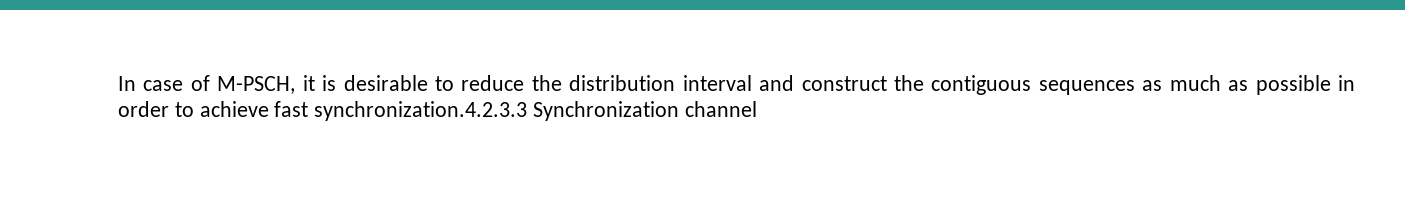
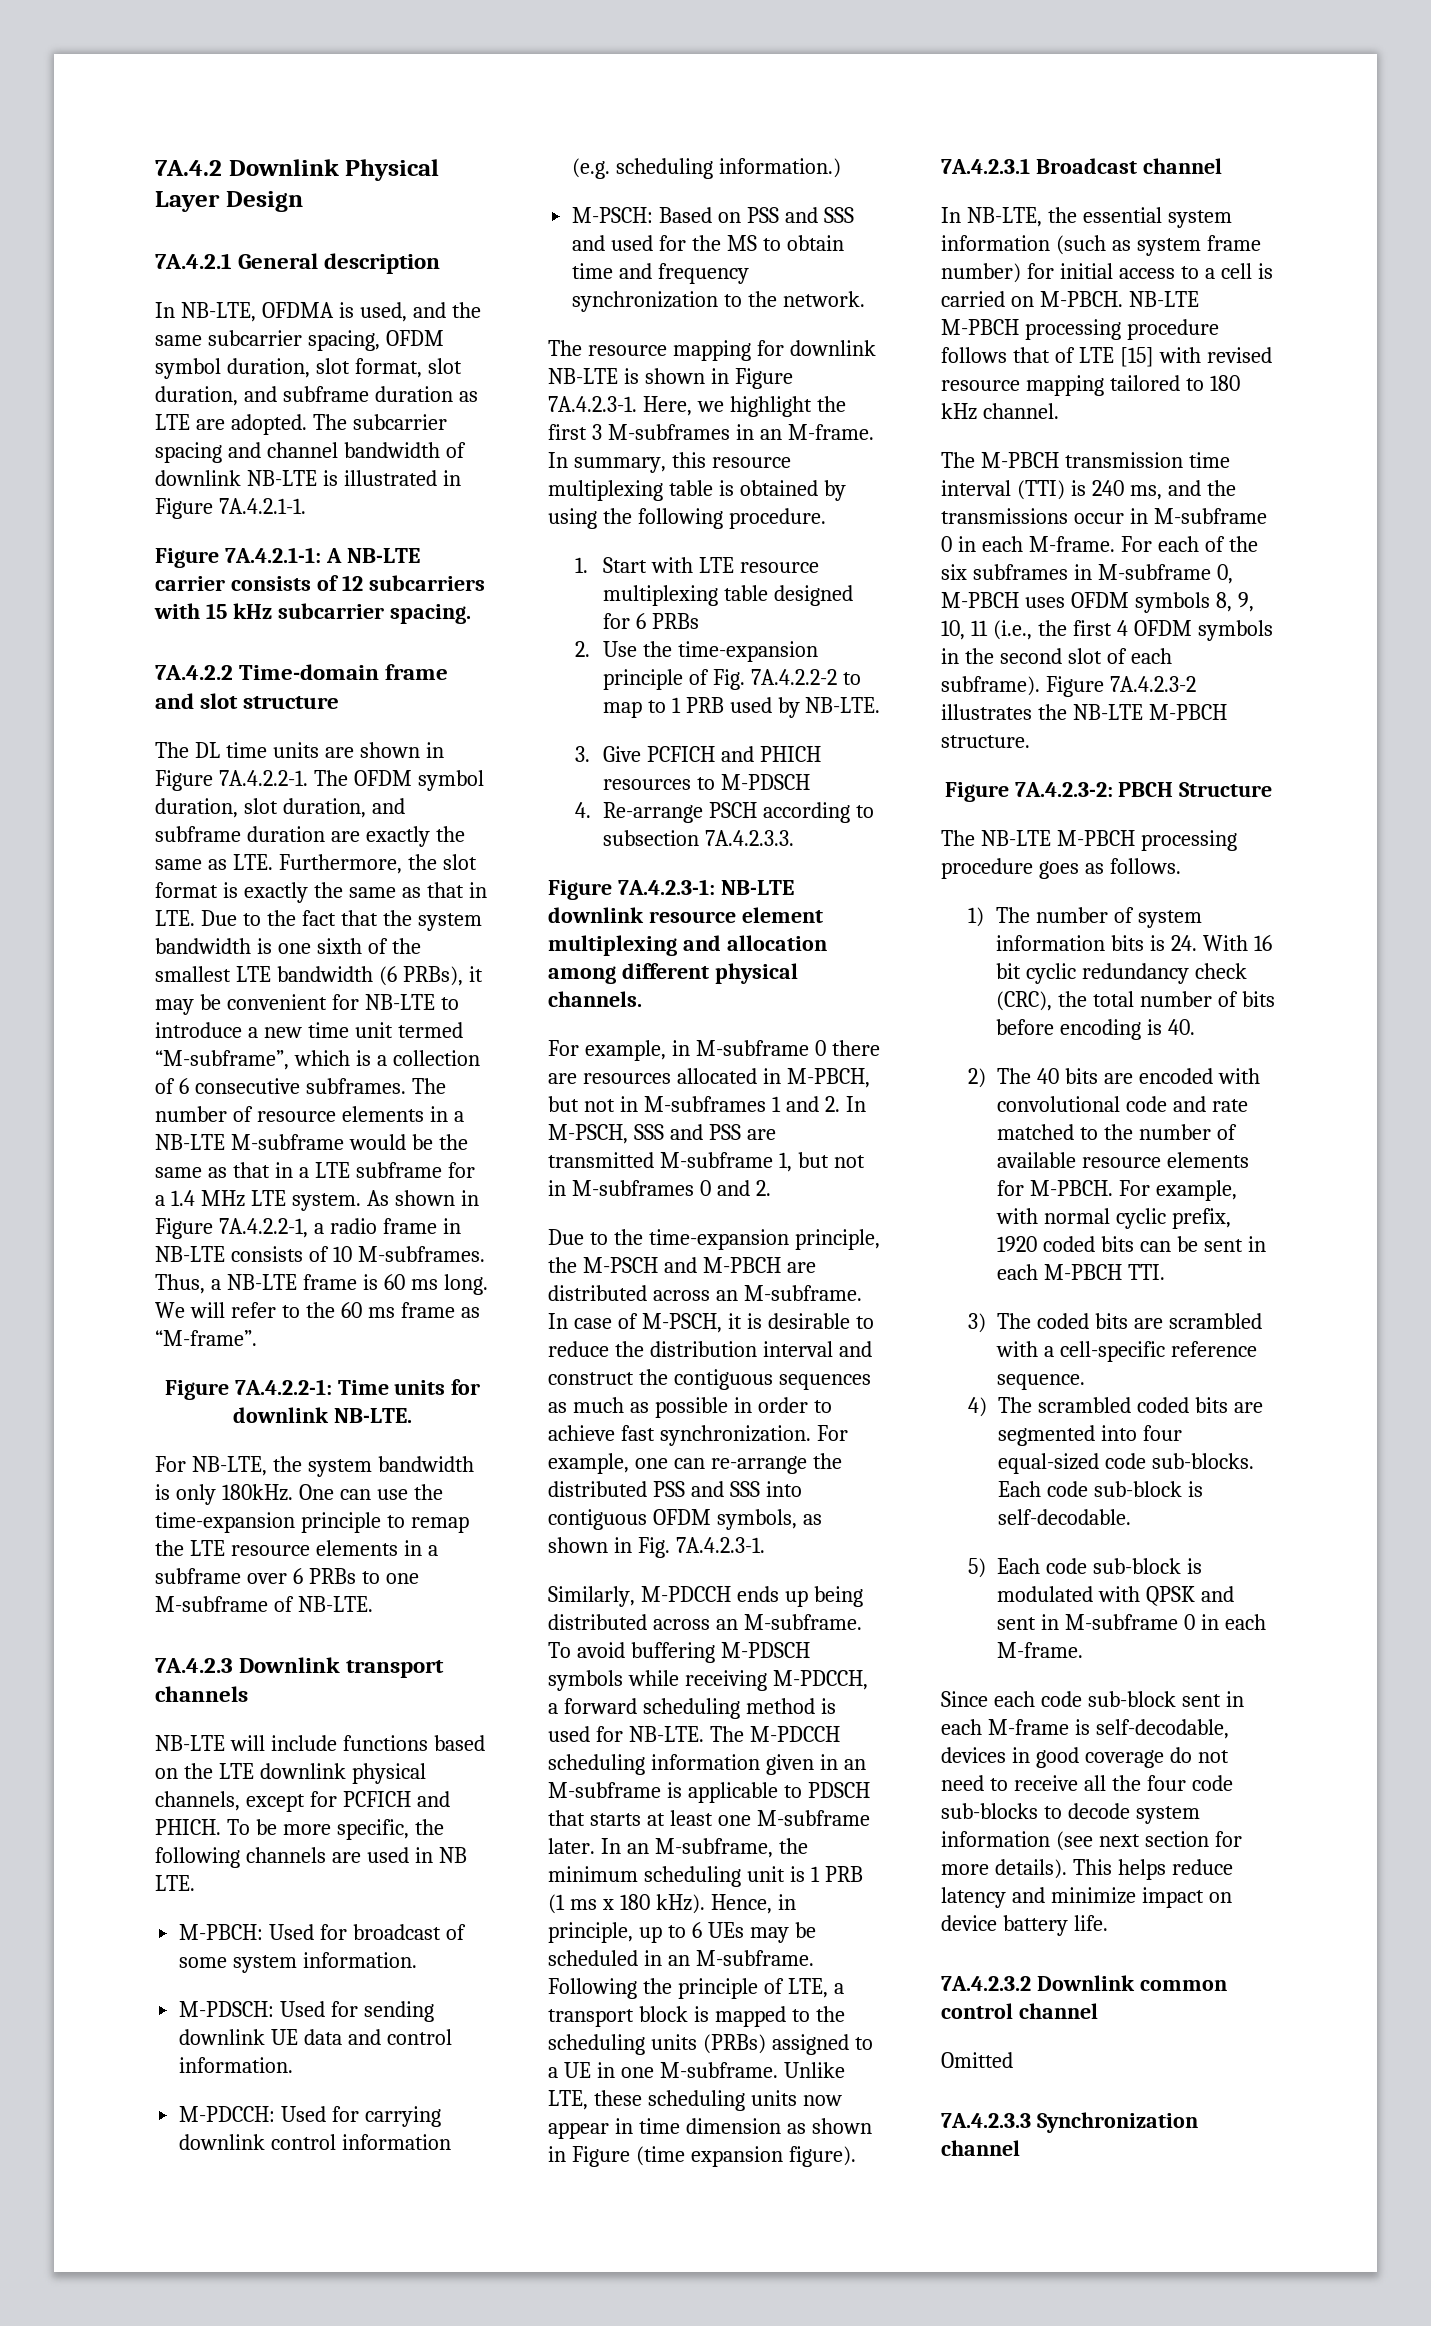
+ 7A.4.2 Downlink Physical Layer Design
+ 7A.4.2.1 General description
+ In NB-LTE, OFDMA is used, and the same subcarrier spacing, OFDM symbol duration, slot format, slot duration, and subframe duration as LTE are adopted. The subcarrier spacing and channel bandwidth of downlink NB-LTE is illustrated in Figure 7A.4.2.1-1.
+ Figure 7A.4.2.1-1: A NB-LTE carrier consists of 12 subcarriers with 15 kHz subcarrier spacing.
+ 7A.4.2.2 Time-domain frame and slot structure
+ The DL time units are shown in Figure 7A.4.2.2-1. The OFDM symbol duration, slot duration, and subframe duration are exactly the same as LTE. Furthermore, the slot format is exactly the same as that in LTE. Due to the fact that the system bandwidth is one sixth of the smallest LTE bandwidth (6 PRBs), it may be convenient for NB-LTE to introduce a new time unit termed “M-subframe”, which is a collection of 6 consecutive subframes. The number of resource elements in a NB-LTE M-subframe would be the same as that in a LTE subframe for a 1.4 MHz LTE system. As shown in Figure 7A.4.2.2-1, a radio frame in NB-LTE consists of 10 M-subframes. Thus, a NB-LTE frame is 60 ms long. We will refer to the 60 ms frame as “M-frame”.
+ Figure 7A.4.2.2-1: Time units for downlink NB-LTE.
+ For NB-LTE, the system bandwidth is only 180kHz. One can use the time-expansion principle to remap the LTE resource elements in a subframe over 6 PRBs to one M-subframe of NB-LTE.
+ 7A.4.2.3 Downlink transport channels
+ NB-LTE will include functions based on the LTE downlink physical channels, except for PCFICH and PHICH. To be more specific, the following channels are used in NB LTE.
+ M-PBCH: Used for broadcast of some system information.
+ M-PDSCH: Used for sending downlink UE data and control information.
+ M-PDCCH: Used for carrying downlink control information (e.g. scheduling information.)
+ M-PSCH: Based on PSS and SSS and used for the MS to obtain time and frequency synchronization to the network.
+ The resource mapping for downlink NB-LTE is shown in Figure 7A.4.2.3-1. Here, we highlight the first 3 M-subframes in an M-frame. In summary, this resource multiplexing table is obtained by using the following procedure.
+ 1. Start with LTE resource multiplexing table designed for 6 PRBs
+ 2. Use the time-expansion principle of Fig. 7A.4.2.2-2 to map to 1 PRB used by NB-LTE.
+ 3. Give PCFICH and PHICH resources to M-PDSCH
+ 4. Re-arrange PSCH according to subsection 7A.4.2.3.3.
+ Figure 7A.4.2.3-1: NB-LTE downlink resource element multiplexing and allocation among different physical channels.
+ For example, in M-subframe 0 there are resources allocated in M-PBCH, but not in M-subframes 1 and 2. In M-PSCH, SSS and PSS are transmitted M-subframe 1, but not in M-subframes 0 and 2.
+ Due to the time-expansion principle, the M-PSCH and M-PBCH are distributed across an M-subframe.
- In case of M-PSCH, it is desirable to reduce the distribution interval and construct the contiguous sequences as much as possible in order to achieve fast synchronization.4.2.3.3 Synchronization channel
+ In case of M-PSCH, it is desirable to reduce the distribution interval and construct the contiguous sequences as much as possible in order to achieve fast synchronization. For example, one can re-arrange the distributed PSS and SSS into contiguous OFDM symbols, as shown in Fig. 7A.4.2.3-1.
+ Similarly, M-PDCCH ends up being distributed across an M-subframe. To avoid buffering M-PDSCH symbols while receiving M-PDCCH, a forward scheduling method is used for NB-LTE. The M-PDCCH scheduling information given in an M-subframe is applicable to PDSCH that starts at least one M-subframe later. In an M-subframe, the minimum scheduling unit is 1 PRB (1 ms x 180 kHz). Hence, in principle, up to 6 UEs may be scheduled in an M-subframe. Following the principle of LTE, a transport block is mapped to the scheduling units (PRBs) assigned to a UE in one M-subframe. Unlike LTE, these scheduling units now appear in time dimension as shown in Figure (time expansion figure).
+ 7A.4.2.3.1 Broadcast channel
+ In NB-LTE, the essential system information (such as system frame number) for initial access to a cell is carried on M-PBCH. NB-LTE M-PBCH processing procedure follows that of LTE [15] with revised resource mapping tailored to 180 kHz channel.
+ The M-PBCH transmission time interval (TTI) is 240 ms, and the transmissions occur in M-subframe 0 in each M-frame. For each of the six subframes in M-subframe 0, M-PBCH uses OFDM symbols 8, 9, 10, 11 (i.e., the first 4 OFDM symbols in the second slot of each subframe). Figure 7A.4.2.3-2 illustrates the NB-LTE M-PBCH structure.
+ Figure 7A.4.2.3-2: PBCH Structure
+ The NB-LTE M-PBCH processing procedure goes as follows.
+ 1) The number of system information bits is 24. With 16 bit cyclic redundancy check (CRC), the total number of bits before encoding is 40.
+ 2) The 40 bits are encoded with convolutional code and rate matched to the number of available resource elements for M-PBCH. For example, with normal cyclic prefix, 1920 coded bits can be sent in each M-PBCH TTI.
+ 3) The coded bits are scrambled with a cell-specific reference sequence.
+ 4) The scrambled coded bits are segmented into four equal-sized code sub-blocks. Each code sub-block is self-decodable.
+ 5) Each code sub-block is modulated with QPSK and sent in M-subframe 0 in each M-frame.
+ Since each code sub-block sent in each M-frame is self-decodable, devices in good coverage do not need to receive all the four code sub-blocks to decode system information (see next section for more details). This helps reduce latency and minimize impact on device battery life.
+ 7A.4.2.3.2 Downlink common control channel
+ Omitted
+ 7A.4.2.3.3 Synchronization channel

